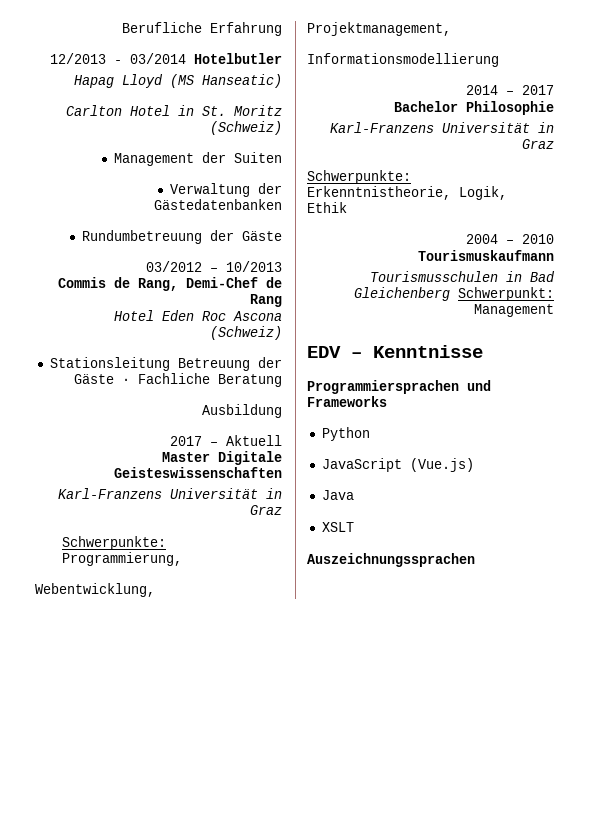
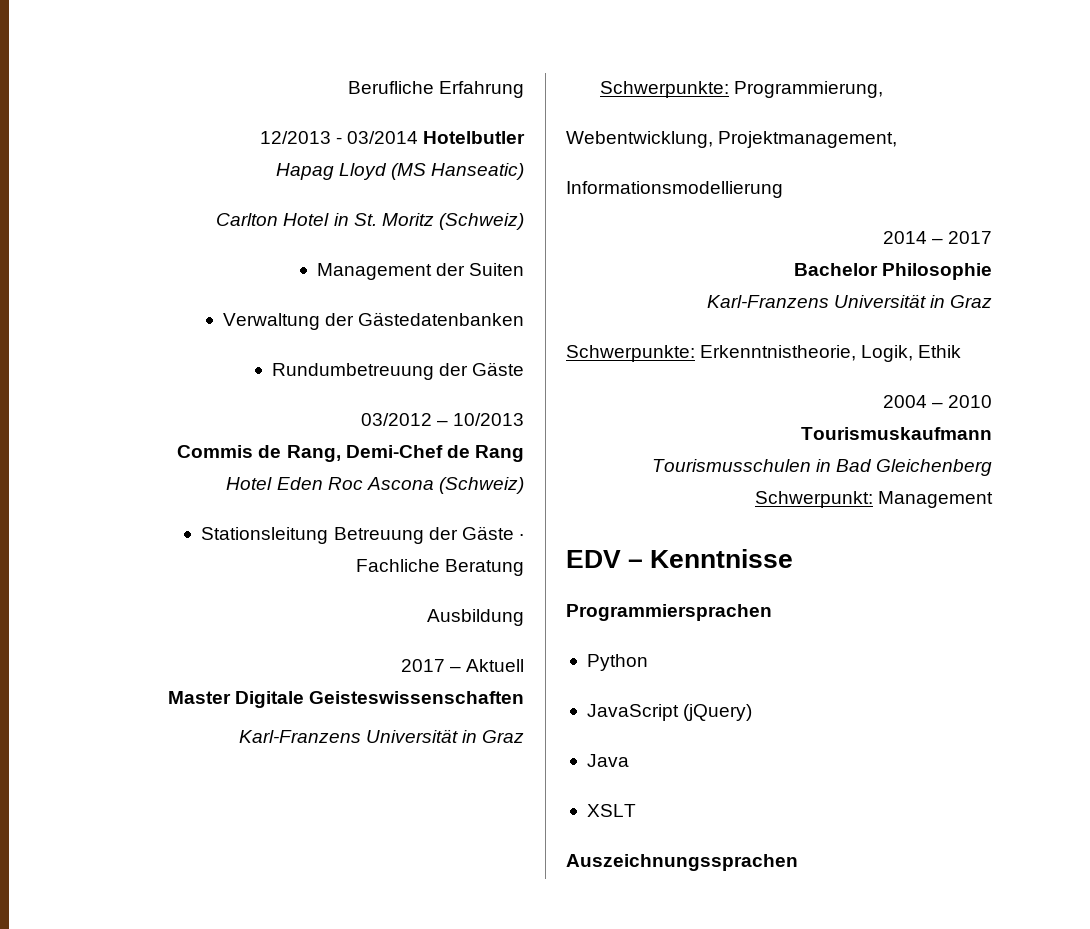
- Programmiersprachen und Frameworks
+ Programmiersprachen
- JavaScript (Vue.js)
+ JavaScript (jQuery)

